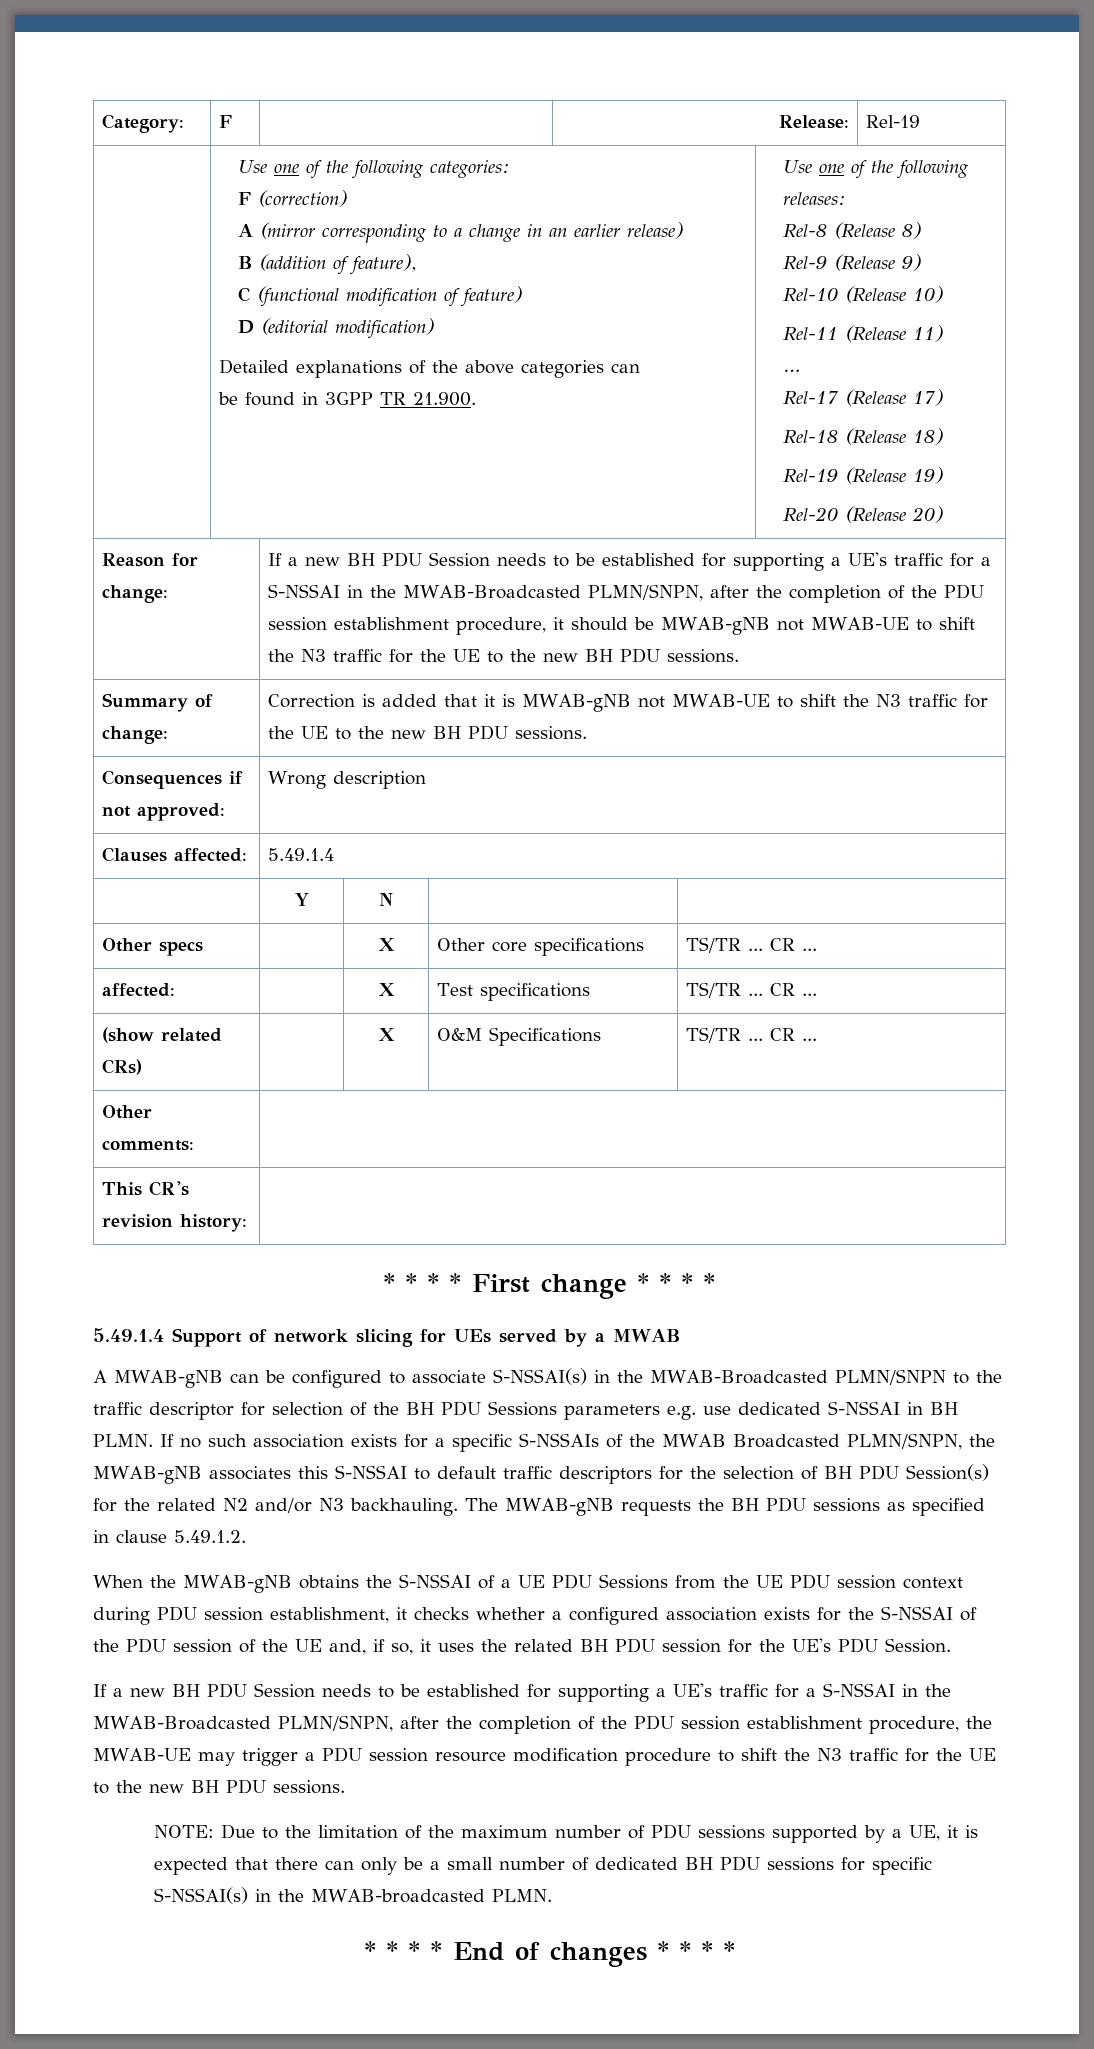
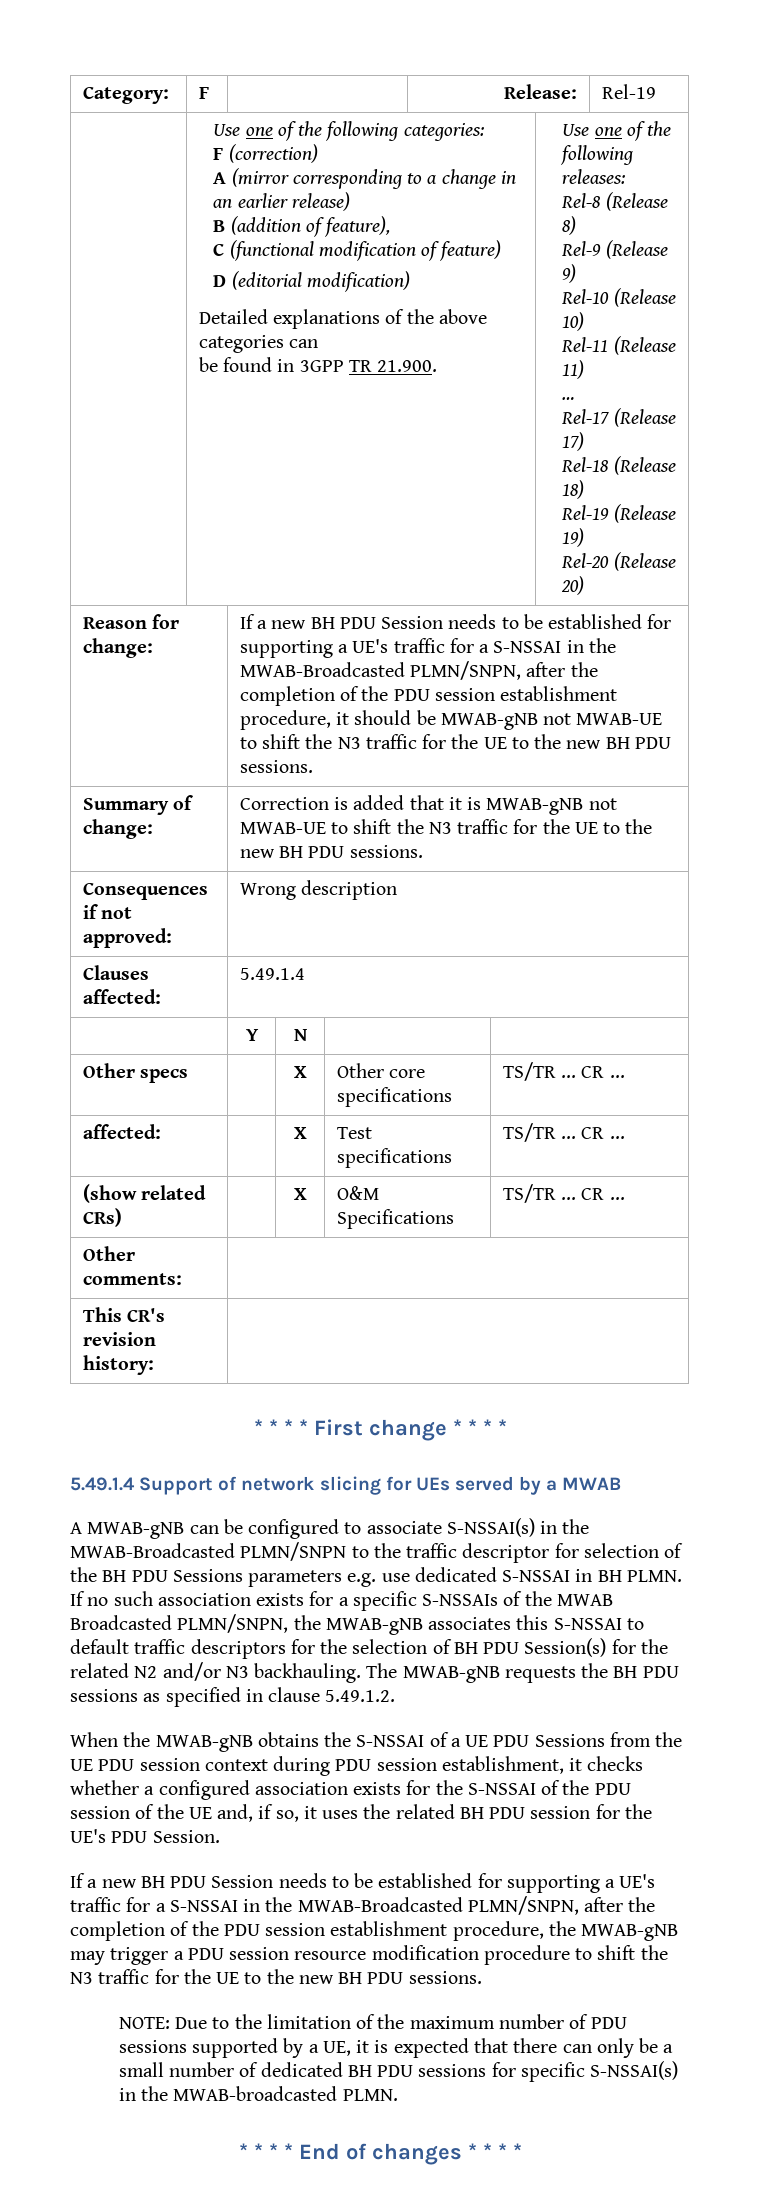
- If a new BH PDU Session needs to be established for supporting a UE's traffic for a S-NSSAI in the MWAB-Broadcasted PLMN/SNPN, after the completion of the PDU session establishment procedure, the MWAB-UE may trigger a PDU session resource modification procedure to shift the N3 traffic for the UE to the new BH PDU sessions.
+ If a new BH PDU Session needs to be established for supporting a UE's traffic for a S-NSSAI in the MWAB-Broadcasted PLMN/SNPN, after the completion of the PDU session establishment procedure, the MWAB-gNB may trigger a PDU session resource modification procedure to shift the N3 traffic for the UE to the new BH PDU sessions.

